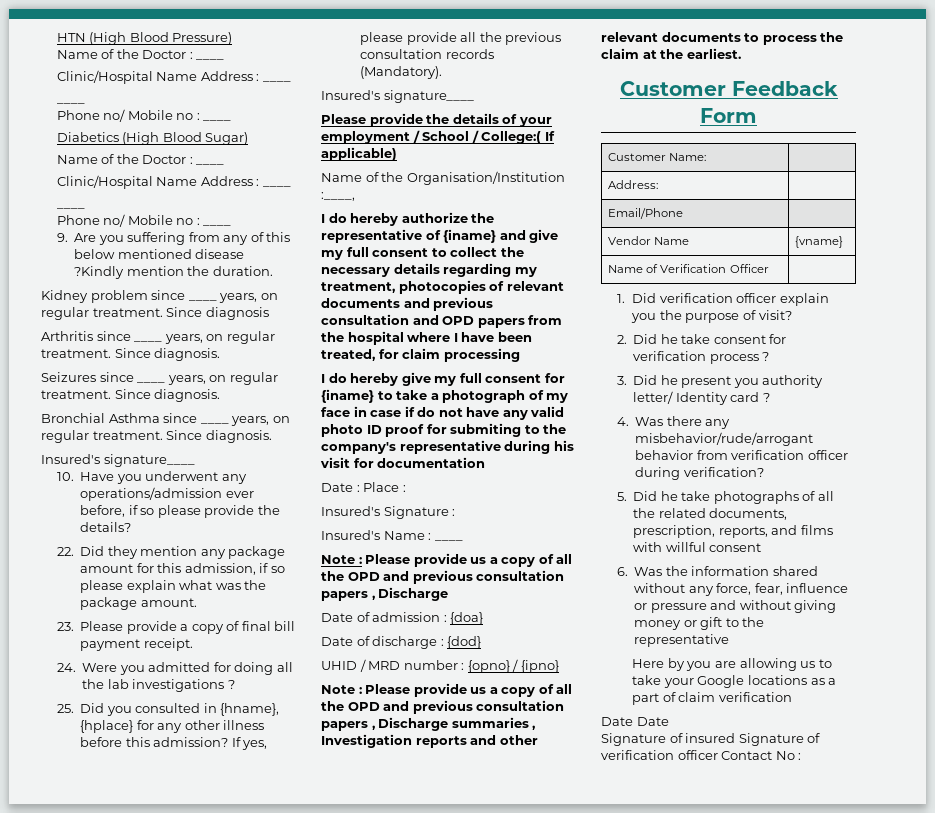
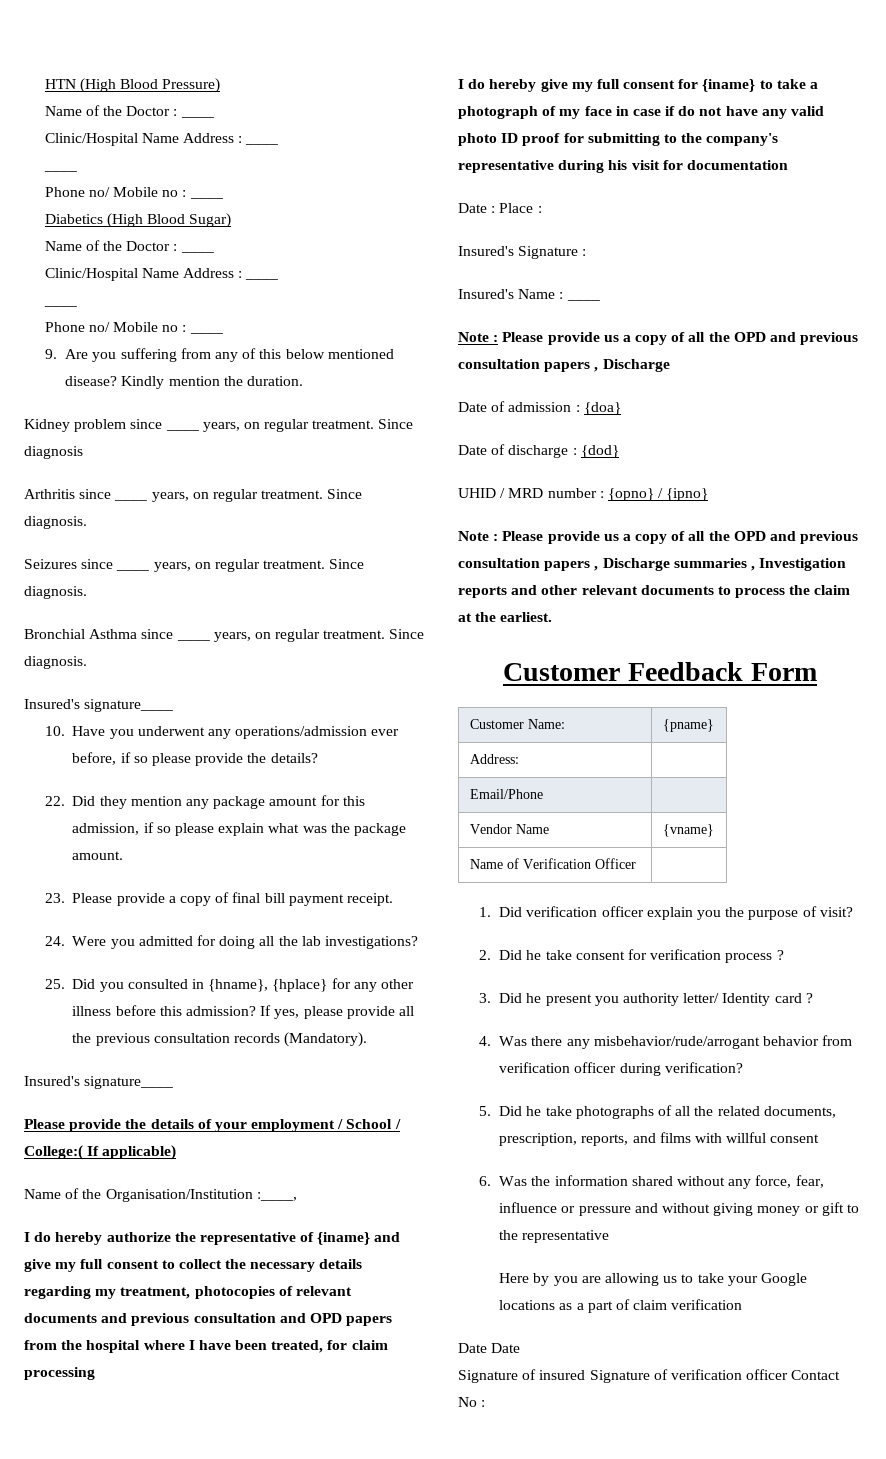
- 9. Are you suffering from any of this below mentioned disease ?Kindly mention the duration.
+ 9. Are you suffering from any of this below mentioned disease? Kindly mention the duration.
- 24. Were you admitted for doing all the lab investigations ?
+ 24. Were you admitted for doing all the lab investigations?
- I do hereby give my full consent for {iname} to take a photograph of my face in case if do not have any valid photo ID proof for submiting to the company's representative during his visit for documentation
+ I do hereby give my full consent for {iname} to take a photograph of my face in case if do not have any valid photo ID proof for submitting to the company's representative during his visit for documentation
- Customer Name: |
+ Customer Name: | {pname}

